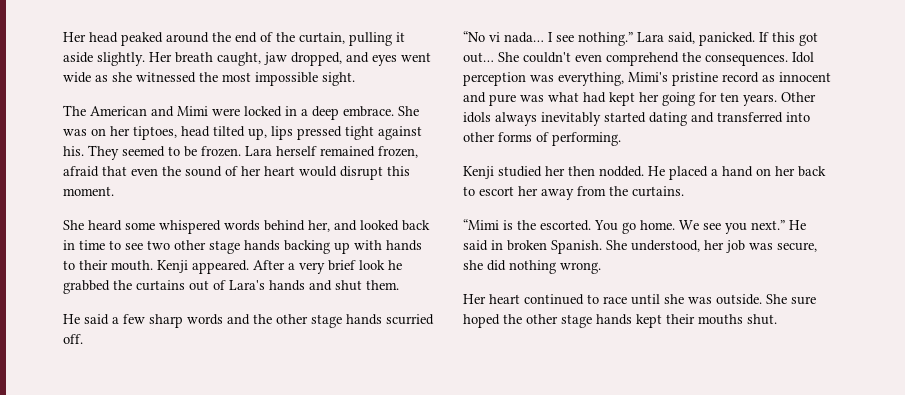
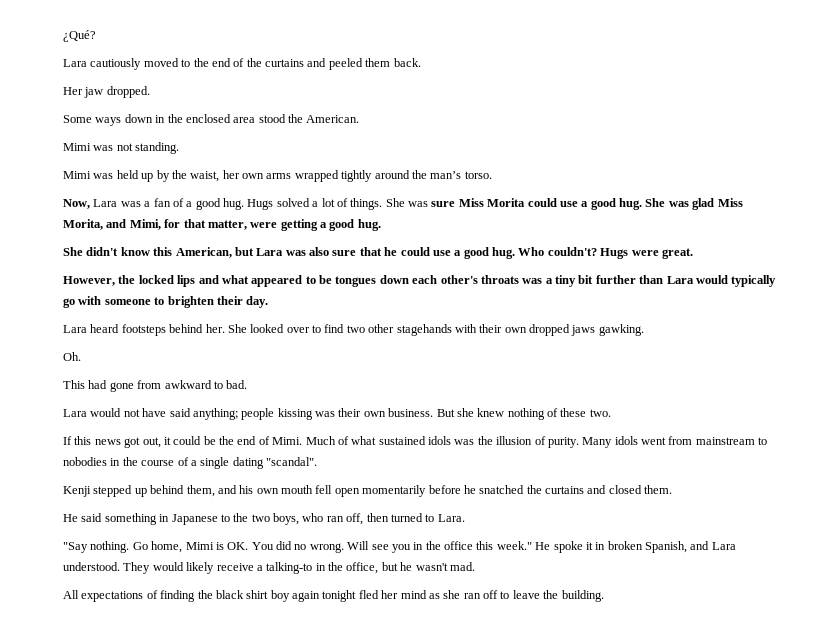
- Her head peaked around the end of the curtain, pulling it aside slightly. Her breath caught, jaw dropped, and eyes went wide as she witnessed the most impossible sight.
- The American and Mimi were locked in a deep embrace. She was on her tiptoes, head tilted up, lips pressed tight against his. They seemed to be frozen. Lara herself remained frozen, afraid that even the sound of her heart would disrupt this moment.
- She heard some whispered words behind her, and looked back in time to see two other stage hands backing up with hands to their mouth. Kenji appeared. After a very brief look he grabbed the curtains out of Lara's hands and shut them.
- He said a few sharp words and the other stage hands scurried off.
- “No vi nada… I see nothing.” Lara said, panicked. If this got out… She couldn't even comprehend the consequences. Idol perception was everything, Mimi's pristine record as innocent and pure was what had kept her going for ten years. Other idols always inevitably started dating and transferred into other forms of performing.
- Kenji studied her then nodded. He placed a hand on her back to escort her away from the curtains.
- “Mimi is the escorted. You go home. We see you next.” He said in broken Spanish. She understood, her job was secure, she did nothing wrong.
- Her heart continued to race until she was outside. She sure hoped the other stage hands kept their mouths shut.
+ ¿Qué?
+ Lara cautiously moved to the end of the curtains and peeled them back.
+ Her jaw dropped.
+ Some ways down in the enclosed area stood the American.
+ Mimi was not standing.
+ Mimi was held up by the waist, her own arms wrapped tightly around the man’s torso.
+ Now, Lara was a fan of a good hug. Hugs solved a lot of things. She was sure Miss Morita could use a good hug. She was glad Miss Morita, and Mimi, for that matter, were getting a good hug.
+ She didn't know this American, but Lara was also sure that he could use a good hug. Who couldn't? Hugs were great.
+ However, the locked lips and what appeared to be tongues down each other's throats was a tiny bit further than Lara would typically go with someone to brighten their day.
+ Lara heard footsteps behind her. She looked over to find two other stagehands with their own dropped jaws gawking.
+ Oh.
+ This had gone from awkward to bad.
+ Lara would not have said anything; people kissing was their own business. But she knew nothing of these two.
+ If this news got out, it could be the end of Mimi. Much of what sustained idols was the illusion of purity. Many idols went from mainstream to nobodies in the course of a single dating "scandal".
+ Kenji stepped up behind them, and his own mouth fell open momentarily before he snatched the curtains and closed them.
+ He said something in Japanese to the two boys, who ran off, then turned to Lara.
+ "Say nothing. Go home, Mimi is OK. You did no wrong. Will see you in the office this week." He spoke it in broken Spanish, and Lara understood. They would likely receive a talking-to in the office, but he wasn't mad.
+ All expectations of finding the black shirt boy again tonight fled her mind as she ran off to leave the building.

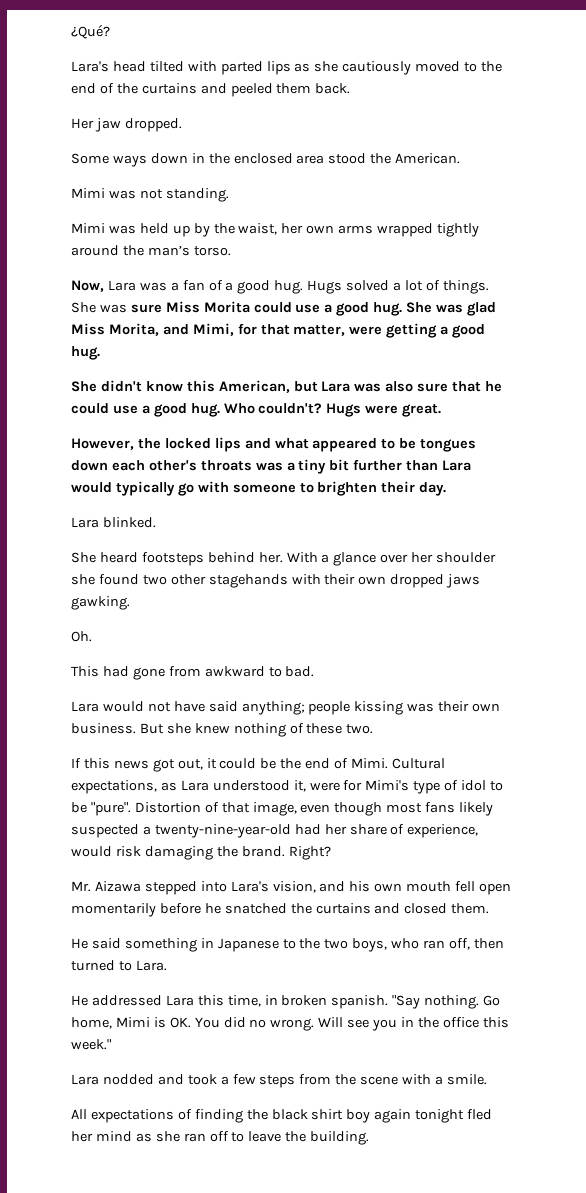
- Lara cautiously moved to the end of the curtains and peeled them back.
+ Lara's head tilted with parted lips as she cautiously moved to the end of the curtains and peeled them back.
- Lara heard footsteps behind her.
+ Lara blinked.
+ She heard footsteps behind her.
- She looked over to find two other stagehands with their own dropped jaws gawking.
+ With a glance over her shoulder she found two other stagehands with their own dropped jaws gawking.
- Much of what sustained idols was the illusion of purity. Many idols went from mainstream to nobodies in the course of a single dating "scandal".
- Kenji stepped up behind them, and his own mouth fell open momentarily before he snatched the curtains and closed them.
+ Cultural expectations, as Lara understood it, were for Mimi's type of idol to be "pure". Distortion of that image, even though most fans likely suspected a twenty-nine-year-old had her share of experience, would risk damaging the brand. Right?
+ Mr. Aizawa stepped into Lara's vision, and his own mouth fell open momentarily before he snatched the curtains and closed them.
+ He addressed Lara this time, in broken spanish.
- Will see you in the office this week." He spoke it in broken Spanish, and Lara understood. They would likely receive a talking-to in the office, but he wasn't mad.
+ Will see you in the office this week."
+ Lara nodded and took a few steps from the scene with a smile.

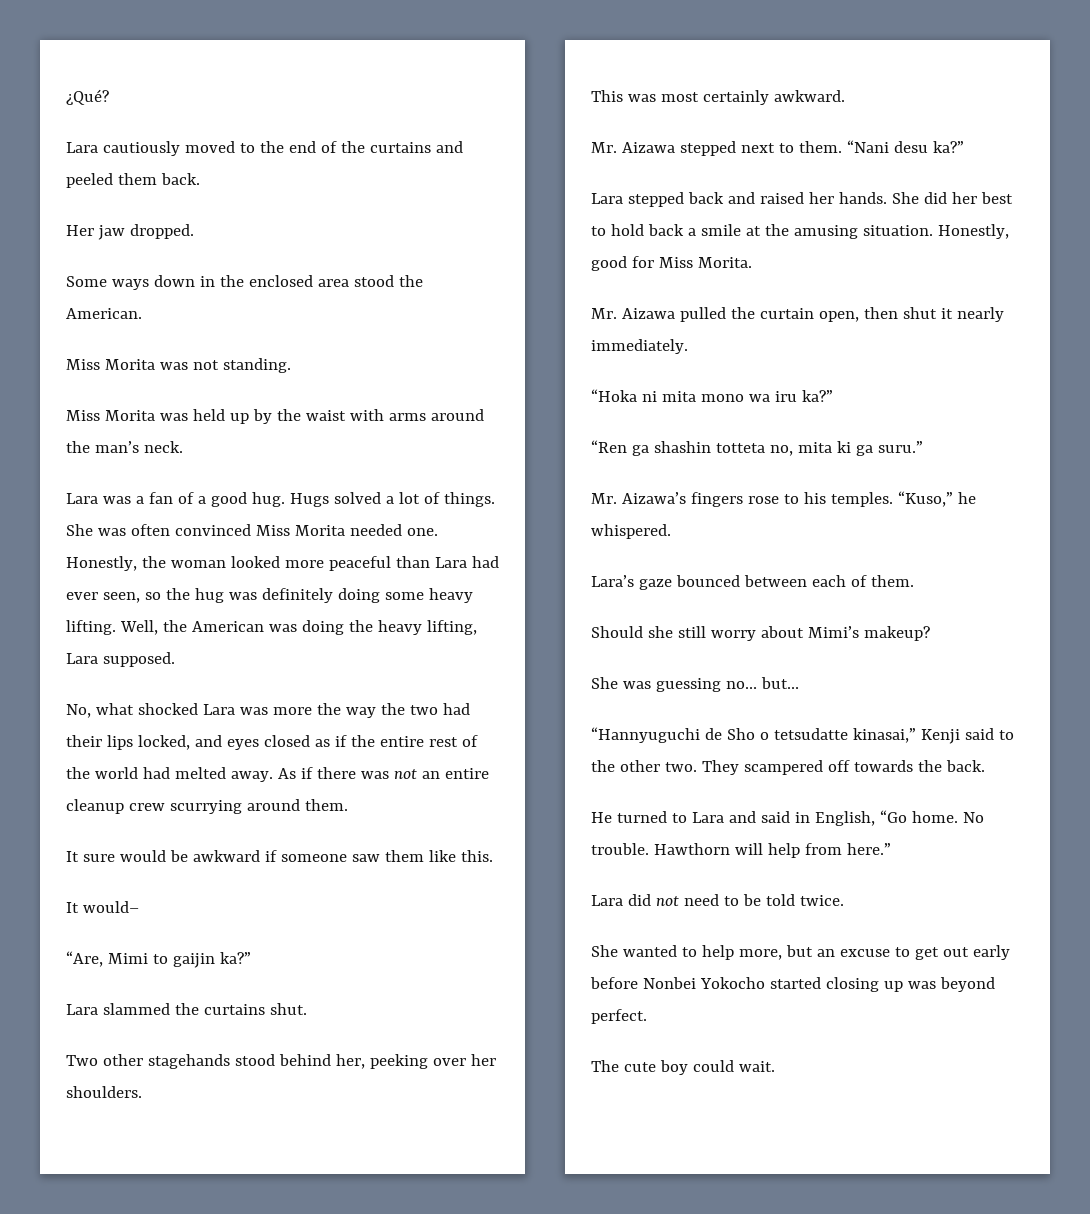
- Lara's head tilted with parted lips as she cautiously moved to the end of the curtains and peeled them back.
+ Lara cautiously moved to the end of the curtains and peeled them back.
- Mimi was not standing.
+ Miss Morita was not standing.
- Mimi was held up by the waist, her own arms wrapped tightly around the man’s torso.
- Now, Lara was a fan of a good hug.
+ Miss Morita was held up by the waist with arms around the man’s neck.
+ Lara was a fan of a good hug.
- She was sure Miss Morita could use a good hug. She was glad Miss Morita, and Mimi, for that matter, were getting a good hug.
- She didn't know this American, but Lara was also sure that he could use a good hug. Who couldn't? Hugs were great.
- However, the locked lips and what appeared to be tongues down each other's throats was a tiny bit further than Lara would typically go with someone to brighten their day.
- Lara blinked.
- She heard footsteps behind her. With a glance over her shoulder she found two other stagehands with their own dropped jaws gawking.
- Oh.
- This had gone from awkward to bad.
- Lara would not have said anything; people kissing was their own business. But she knew nothing of these two.
- If this news got out, it could be the end of Mimi. Cultural expectations, as Lara understood it, were for Mimi's type of idol to be "pure". Distortion of that image, even though most fans likely suspected a twenty-nine-year-old had her share of experience, would risk damaging the brand. Right?
- Mr. Aizawa stepped into Lara's vision, and his own mouth fell open momentarily before he snatched the curtains and closed them.
- He said something in Japanese to the two boys, who ran off, then turned to Lara.
- He addressed Lara this time, in broken spanish. "Say nothing. Go home, Mimi is OK. You did no wrong. Will see you in the office this week."
- Lara nodded and took a few steps from the scene with a smile.
- All expectations of finding the black shirt boy again tonight fled her mind as she ran off to leave the building.
+ She was often convinced Miss Morita needed one. Honestly, the woman looked more peaceful than Lara had ever seen, so the hug was definitely doing some heavy lifting. Well, the American was doing the heavy lifting, Lara supposed.
+ No, what shocked Lara was more the way the two had their lips locked, and eyes closed as if the entire rest of the world had melted away. As if there was not an entire cleanup crew scurrying around them.
+ It sure would be awkward if someone saw them like this.
+ It would–
+ “Are, Mimi to gaijin ka?”
+ Lara slammed the curtains shut.
+ Two other stagehands stood behind her, peeking over her shoulders.
+ This was most certainly awkward.
+ Mr. Aizawa stepped next to them. “Nani desu ka?”
+ Lara stepped back and raised her hands. She did her best to hold back a smile at the amusing situation. Honestly, good for Miss Morita.
+ Mr. Aizawa pulled the curtain open, then shut it nearly immediately.
+ “Hoka ni mita mono wa iru ka?”
+ “Ren ga shashin totteta no, mita ki ga suru.”
+ Mr. Aizawa’s fingers rose to his temples. “Kuso,” he whispered.
+ Lara’s gaze bounced between each of them.
+ Should she still worry about Mimi’s makeup?
+ She was guessing no… but…
+ “Hannyuguchi de Sho o tetsudatte kinasai,” Kenji said to the other two. They scampered off towards the back.
+ He turned to Lara and said in English, “Go home. No trouble. Hawthorn will help from here.”
+ Lara did not need to be told twice.
+ She wanted to help more, but an excuse to get out early before Nonbei Yokocho started closing up was beyond perfect.
+ The cute boy could wait.

